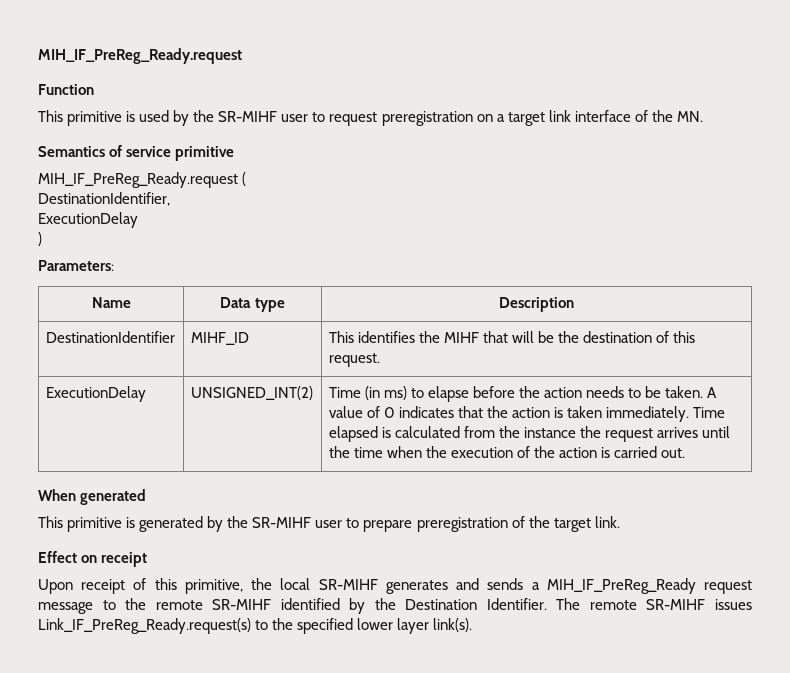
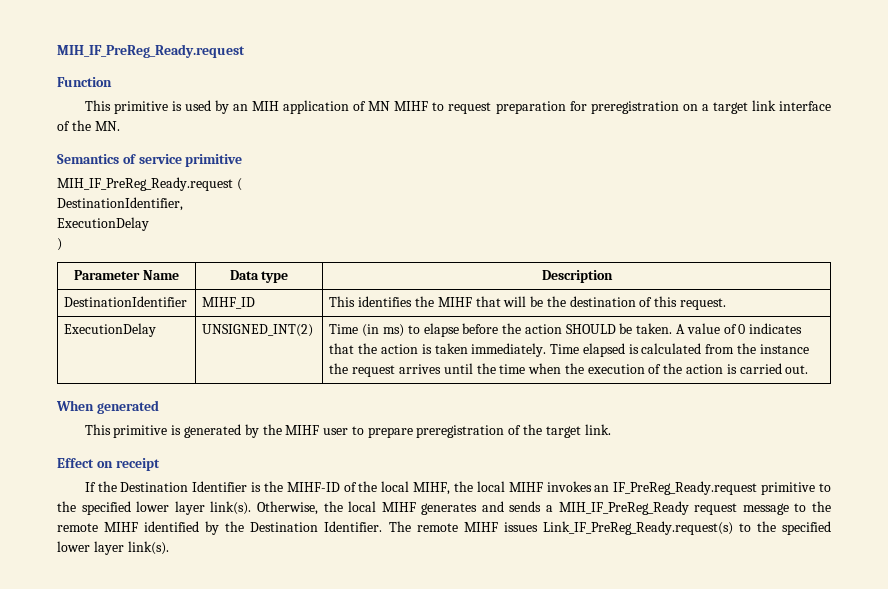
- This primitive is used by the SR-MIHF user to request preregistration on a target link interface of the MN.
+ This primitive is used by an MIH application of MN MIHF to request preparation for preregistration on a target link interface of the MN.
- Parameters:
- Name | Data type | Description
+ Parameter Name | Data type | Description
- Time (in ms) to elapse before the action needs to be taken.
+ Time (in ms) to elapse before the action SHOULD be taken.
- This primitive is generated by the SR-MIHF user to prepare preregistration of the target link.
+ This primitive is generated by the MIHF user to prepare preregistration of the target link.
- Upon receipt of this primitive, the local SR-MIHF generates and sends a MIH_IF_PreReg_Ready request message to the remote SR-MIHF identified by the Destination Identifier.
+ If the Destination Identifier is the MIHF-ID of the local MIHF, the local MIHF invokes an IF_PreReg_Ready.request primitive to the specified lower layer link(s). Otherwise, the local MIHF generates and sends a MIH_IF_PreReg_Ready request message to the remote MIHF identified by the Destination Identifier.
- The remote SR-MIHF issues Link_IF_PreReg_Ready.request(s) to the specified lower layer link(s).
+ The remote MIHF issues Link_IF_PreReg_Ready.request(s) to the specified lower layer link(s).

